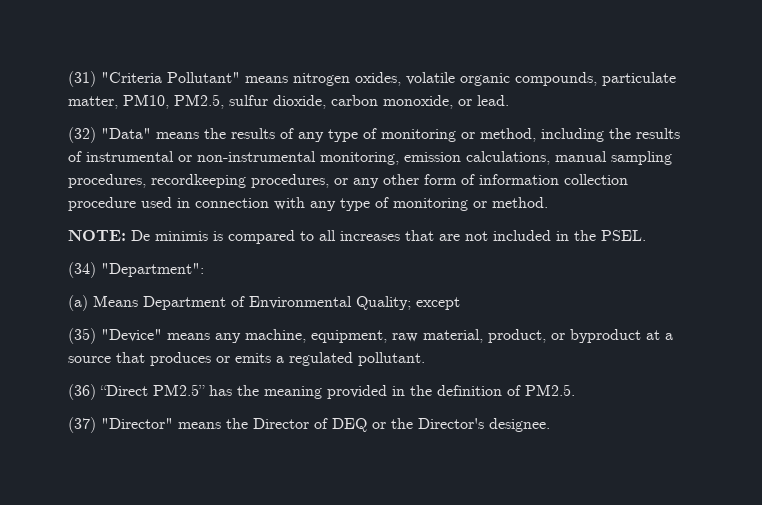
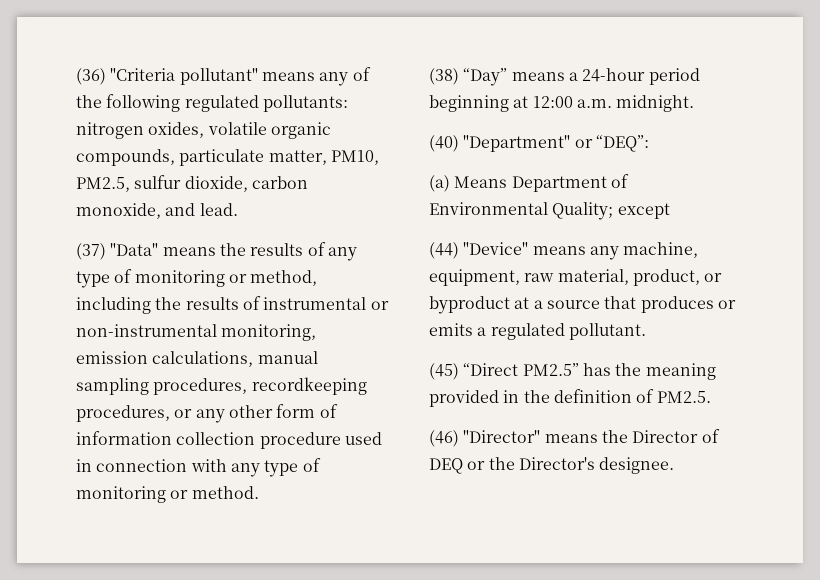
- (31) "Criteria Pollutant" means nitrogen oxides, volatile organic compounds, particulate matter, PM10, PM2.5, sulfur dioxide, carbon monoxide, or lead.
+ (36) "Criteria pollutant" means any of the following regulated pollutants: nitrogen oxides, volatile organic compounds, particulate matter, PM10, PM2.5, sulfur dioxide, carbon monoxide, and lead.
- (32) "Data" means the results of any type of monitoring or method, including the results of instrumental or non-instrumental monitoring, emission calculations, manual sampling procedures, recordkeeping procedures, or any other form of information collection procedure used in connection with any type of monitoring or method.
+ (37) "Data" means the results of any type of monitoring or method, including the results of instrumental or non-instrumental monitoring, emission calculations, manual sampling procedures, recordkeeping procedures, or any other form of information collection procedure used in connection with any type of monitoring or method.
- NOTE: De minimis is compared to all increases that are not included in the PSEL.
- (34) "Department":
+ (38) “Day” means a 24-hour period beginning at 12:00 a.m. midnight.
+ (40) "Department" or “DEQ”:
- (35) "Device" means any machine, equipment, raw material, product, or byproduct at a source that produces or emits a regulated pollutant.
+ (44) "Device" means any machine, equipment, raw material, product, or byproduct at a source that produces or emits a regulated pollutant.
- (36) “Direct PM2.5” has the meaning provided in the definition of PM2.5.
+ (45) “Direct PM2.5” has the meaning provided in the definition of PM2.5.
- (37) "Director" means the Director of DEQ or the Director's designee.
+ (46) "Director" means the Director of DEQ or the Director's designee.

